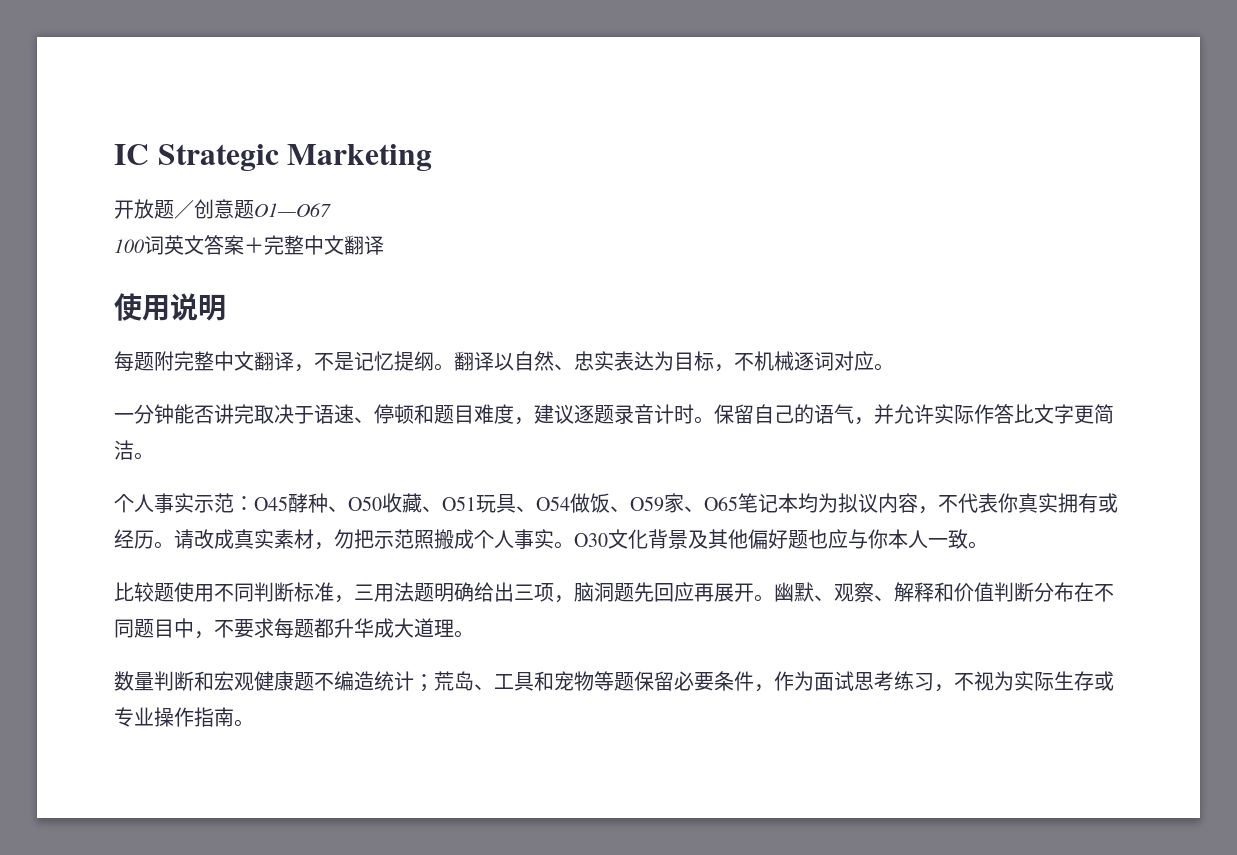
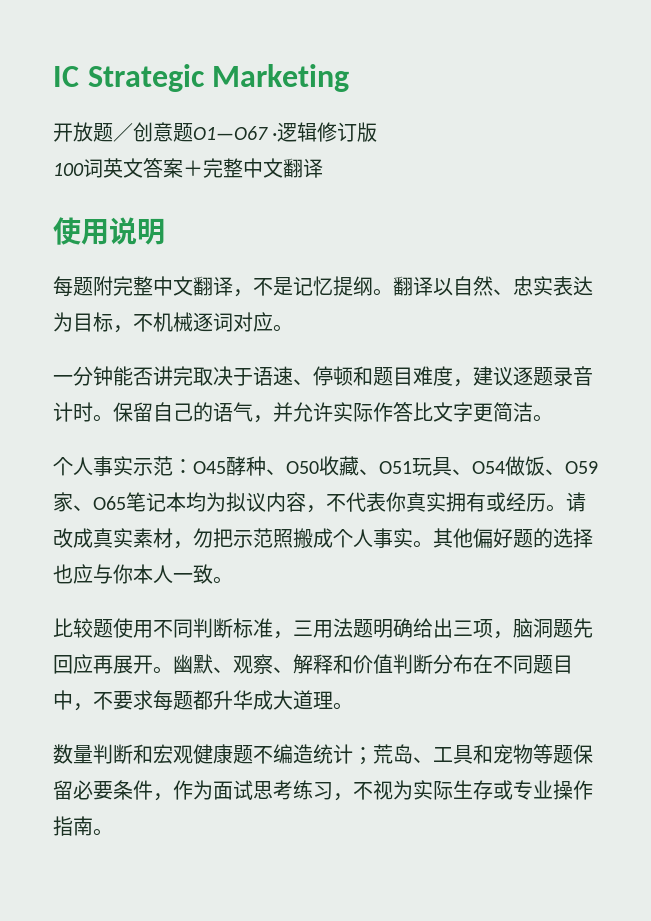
- 开放题／创意题O1—O67
+ 开放题／创意题O1—O67 ·逻辑修订版
- O30文化背景及其他偏好题也应与你本人一致。
+ 其他偏好题的选择也应与你本人一致。

